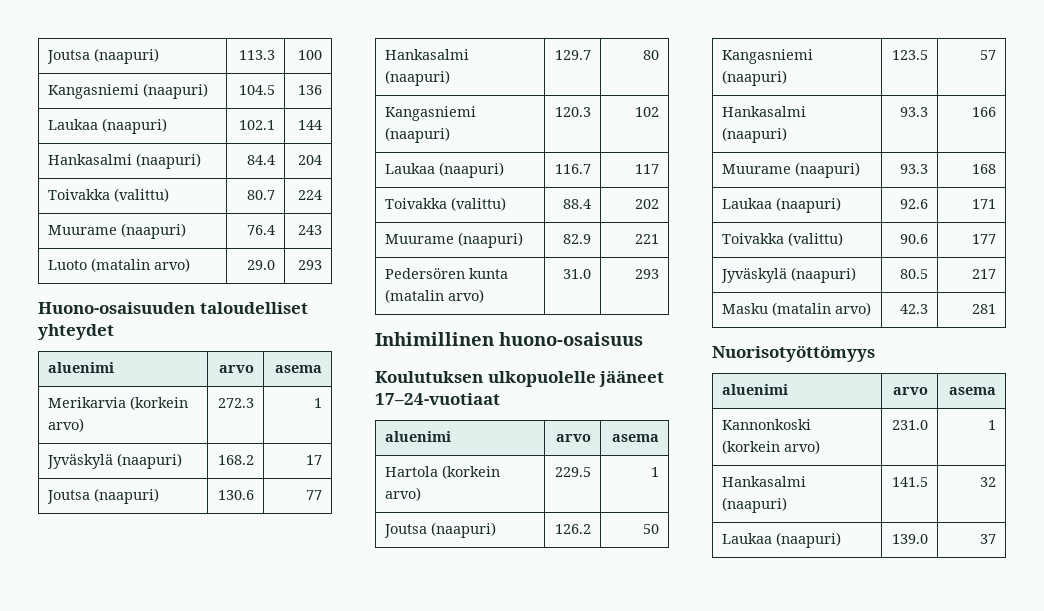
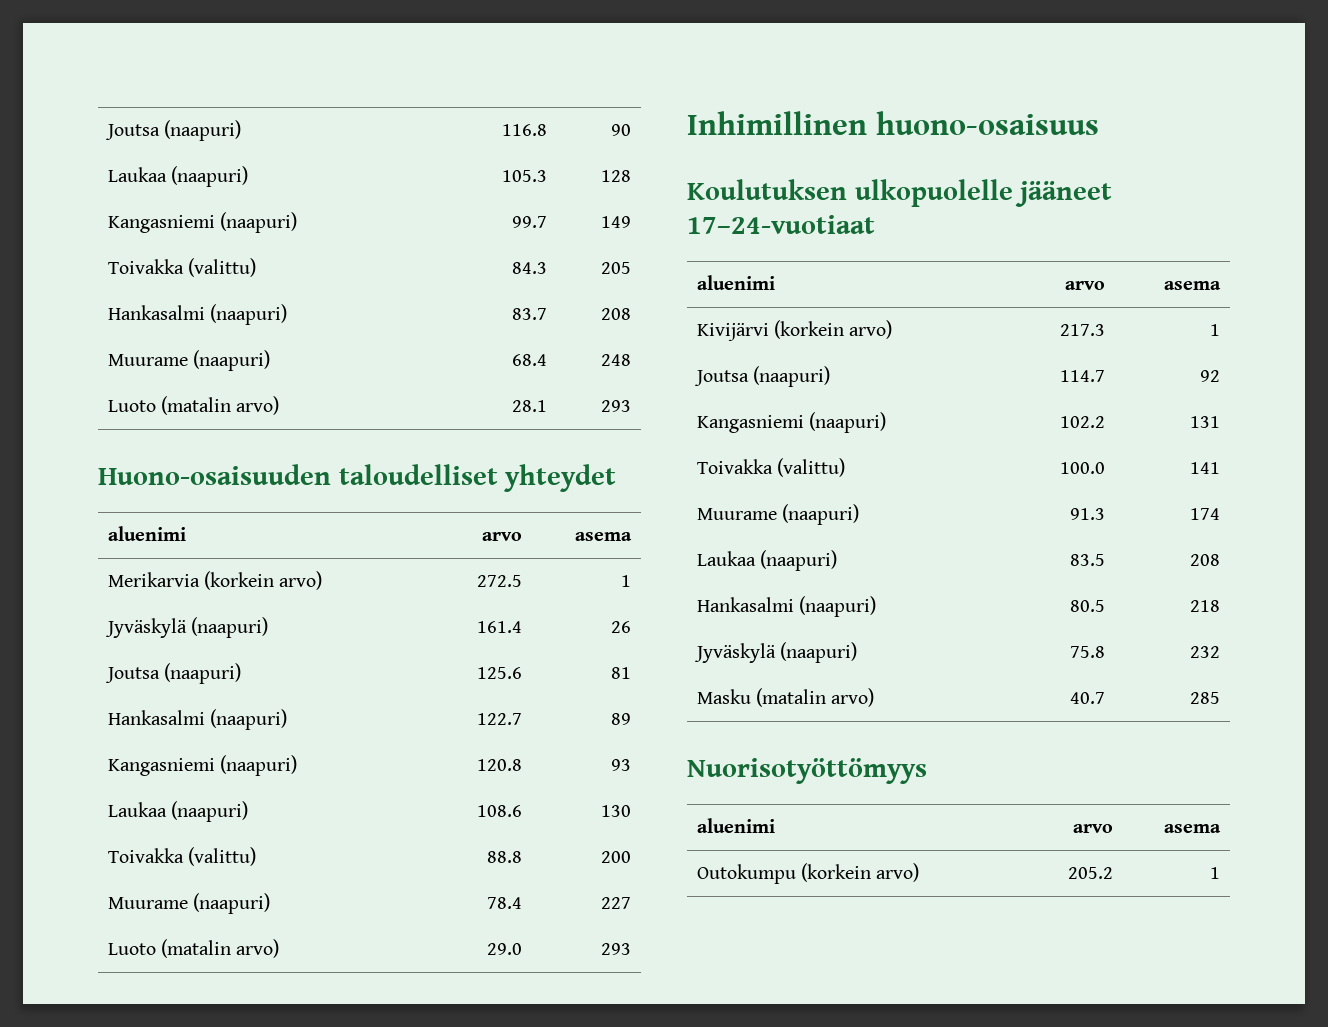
- Joutsa (naapuri) | 113.3 | 100
- Kangasniemi (naapuri) | 104.5 | 136
- Laukaa (naapuri) | 102.1 | 144
- Hankasalmi (naapuri) | 84.4 | 204
- Toivakka (valittu) | 80.7 | 224
- Muurame (naapuri) | 76.4 | 243
- Luoto (matalin arvo) | 29.0 | 293
+ Joutsa (naapuri) | 116.8 | 90
+ Laukaa (naapuri) | 105.3 | 128
+ Kangasniemi (naapuri) | 99.7 | 149
+ Toivakka (valittu) | 84.3 | 205
+ Hankasalmi (naapuri) | 83.7 | 208
+ Muurame (naapuri) | 68.4 | 248
+ Luoto (matalin arvo) | 28.1 | 293
- Merikarvia (korkein arvo) | 272.3 | 1
+ Merikarvia (korkein arvo) | 272.5 | 1
- Jyväskylä (naapuri) | 168.2 | 17
- Joutsa (naapuri) | 130.6 | 77
- Hankasalmi (naapuri) | 129.7 | 80
- Kangasniemi (naapuri) | 120.3 | 102
- Laukaa (naapuri) | 116.7 | 117
- Toivakka (valittu) | 88.4 | 202
- Muurame (naapuri) | 82.9 | 221
- Pedersören kunta (matalin arvo) | 31.0 | 293
+ Jyväskylä (naapuri) | 161.4 | 26
+ Joutsa (naapuri) | 125.6 | 81
+ Hankasalmi (naapuri) | 122.7 | 89
+ Kangasniemi (naapuri) | 120.8 | 93
+ Laukaa (naapuri) | 108.6 | 130
+ Toivakka (valittu) | 88.8 | 200
+ Muurame (naapuri) | 78.4 | 227
+ Luoto (matalin arvo) | 29.0 | 293
- Hartola (korkein arvo) | 229.5 | 1
+ Kivijärvi (korkein arvo) | 217.3 | 1
- Joutsa (naapuri) | 126.2 | 50
- Kangasniemi (naapuri) | 123.5 | 57
- Hankasalmi (naapuri) | 93.3 | 166
- Muurame (naapuri) | 93.3 | 168
- Laukaa (naapuri) | 92.6 | 171
- Toivakka (valittu) | 90.6 | 177
- Jyväskylä (naapuri) | 80.5 | 217
+ Joutsa (naapuri) | 114.7 | 92
+ Kangasniemi (naapuri) | 102.2 | 131
+ Toivakka (valittu) | 100.0 | 141
+ Muurame (naapuri) | 91.3 | 174
+ Laukaa (naapuri) | 83.5 | 208
+ Hankasalmi (naapuri) | 80.5 | 218
+ Jyväskylä (naapuri) | 75.8 | 232
- Masku (matalin arvo) | 42.3 | 281
+ Masku (matalin arvo) | 40.7 | 285
- Kannonkoski (korkein arvo) | 231.0 | 1
- Hankasalmi (naapuri) | 141.5 | 32
- Laukaa (naapuri) | 139.0 | 37
+ Outokumpu (korkein arvo) | 205.2 | 1

